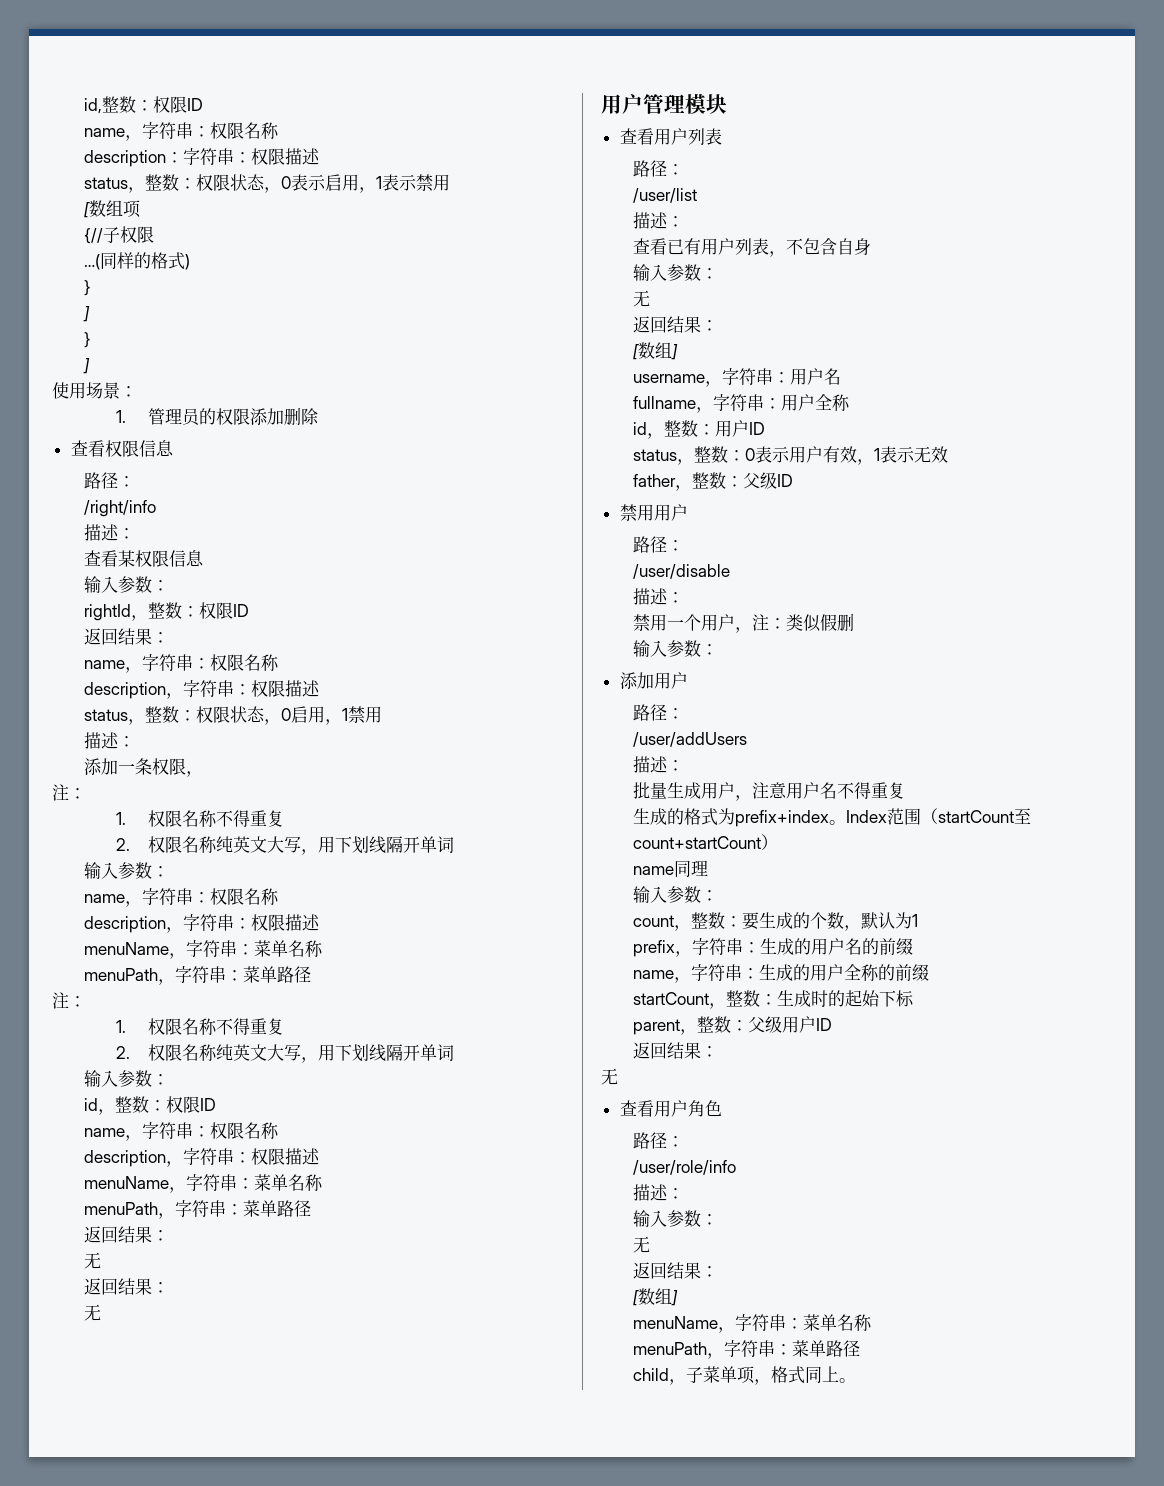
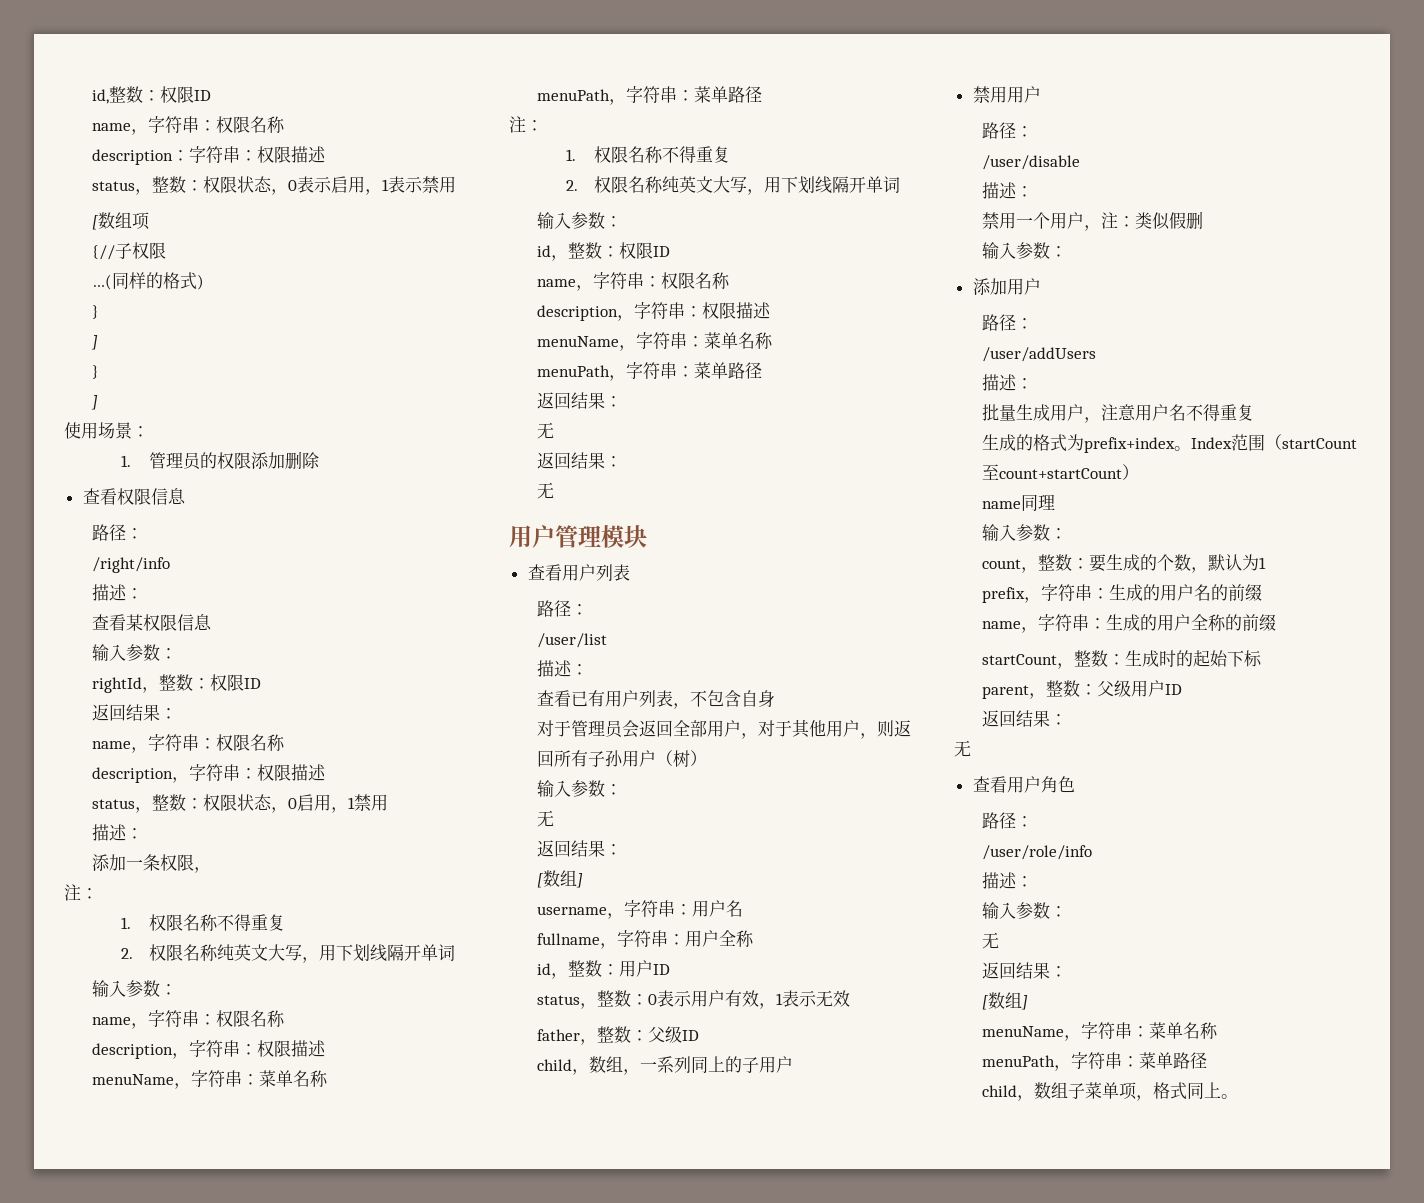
+ 对于管理员会返回全部用户，对于其他用户，则返回所有子孙用户（树）
+ child，数组，一系列同上的子用户
- child，子菜单项，格式同上。
+ child，数组子菜单项，格式同上。

